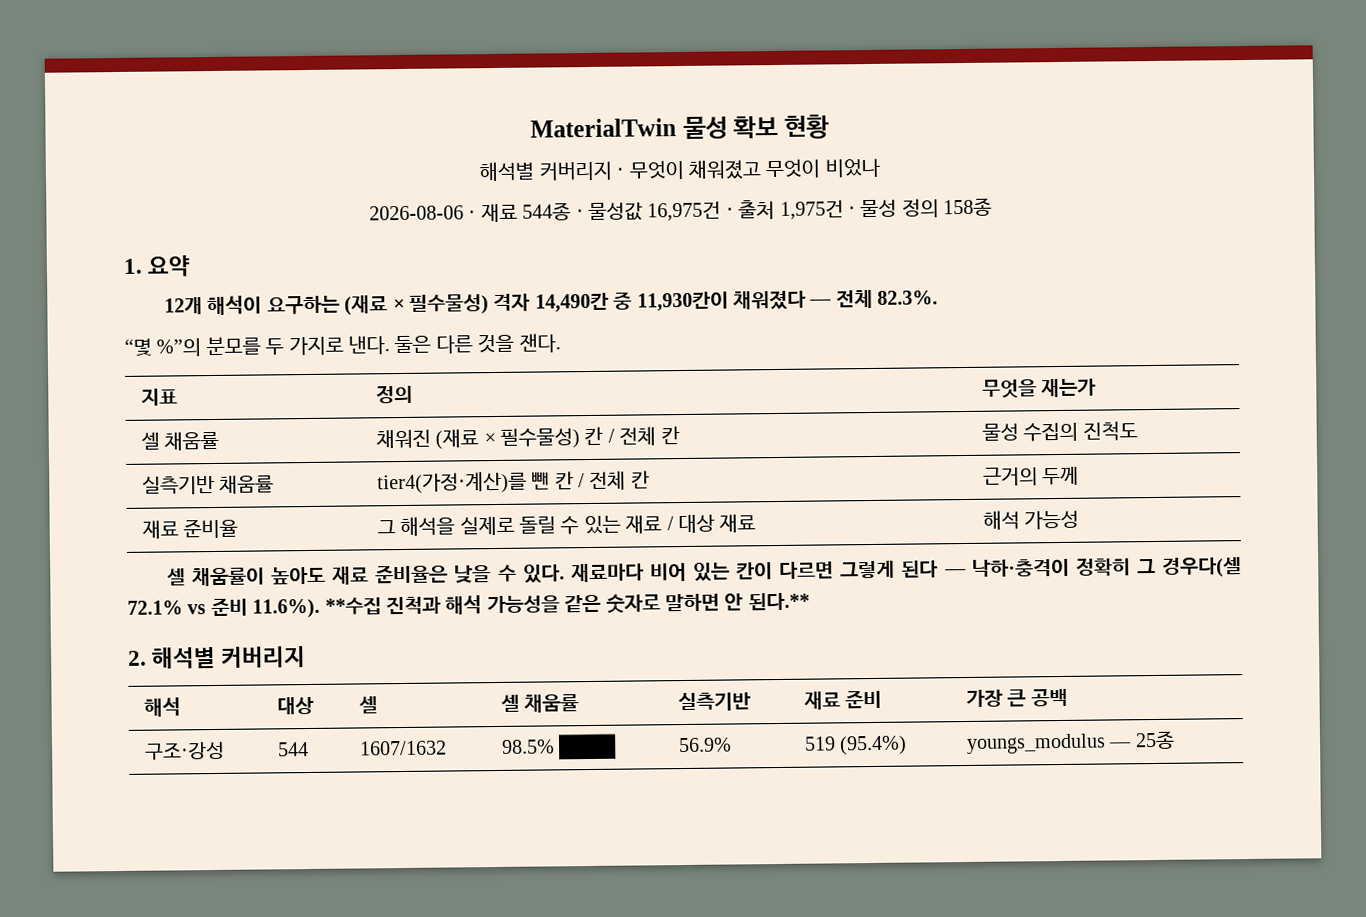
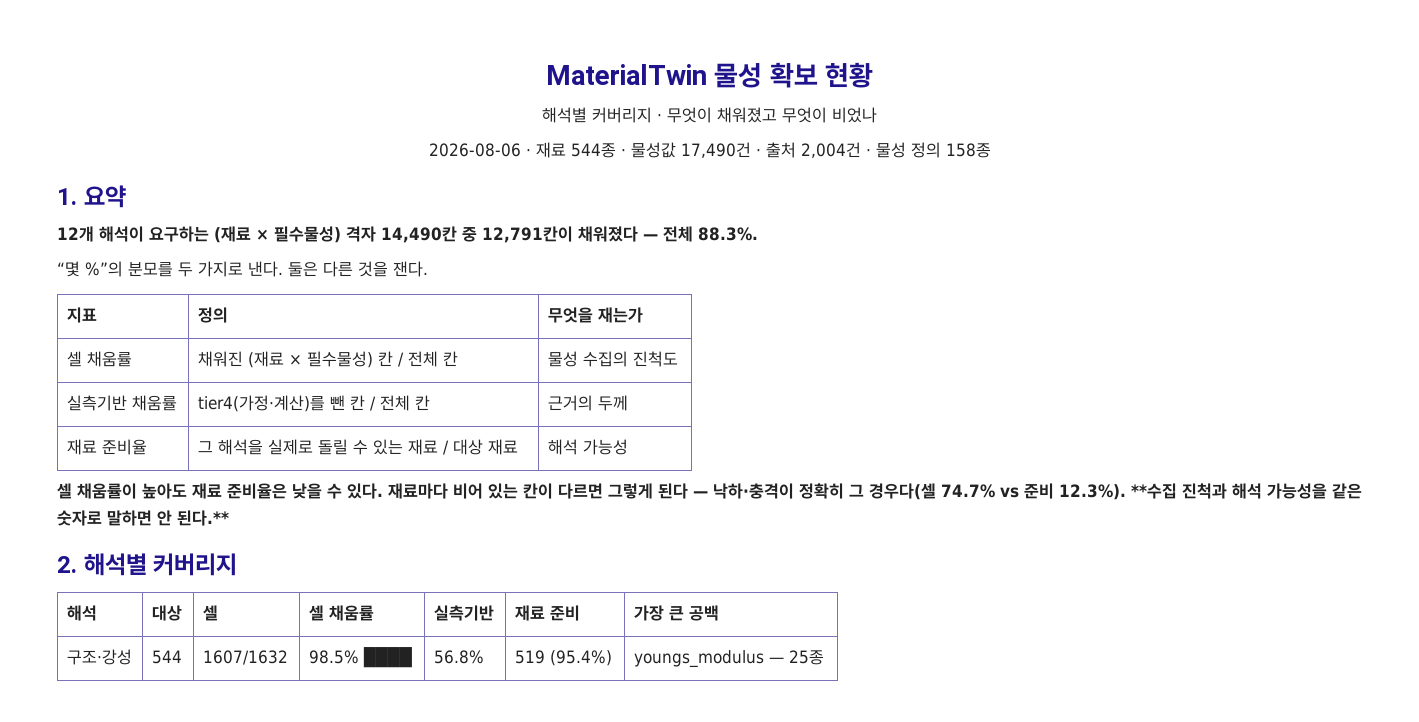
- 2026-08-06 · 재료 544종 · 물성값 16,975건 · 출처 1,975건 · 물성 정의 158종
+ 2026-08-06 · 재료 544종 · 물성값 17,490건 · 출처 2,004건 · 물성 정의 158종
- 12개 해석이 요구하는 (재료 × 필수물성) 격자 14,490칸 중 11,930칸이 채워졌다 — 전체 82.3%.
+ 12개 해석이 요구하는 (재료 × 필수물성) 격자 14,490칸 중 12,791칸이 채워졌다 — 전체 88.3%.
- 재료마다 비어 있는 칸이 다르면 그렇게 된다 — 낙하·충격이 정확히 그 경우다(셀 72.1% vs 준비 11.6%). **수집 진척과 해석 가능성을 같은 숫자로 말하면 안 된다.**
+ 재료마다 비어 있는 칸이 다르면 그렇게 된다 — 낙하·충격이 정확히 그 경우다(셀 74.7% vs 준비 12.3%). **수집 진척과 해석 가능성을 같은 숫자로 말하면 안 된다.**
- 구조·강성 | 544 | 1607/1632 | 98.5% ████ | 56.9% | 519 (95.4%) | youngs_modulus — 25종
+ 구조·강성 | 544 | 1607/1632 | 98.5% ████ | 56.8% | 519 (95.4%) | youngs_modulus — 25종

